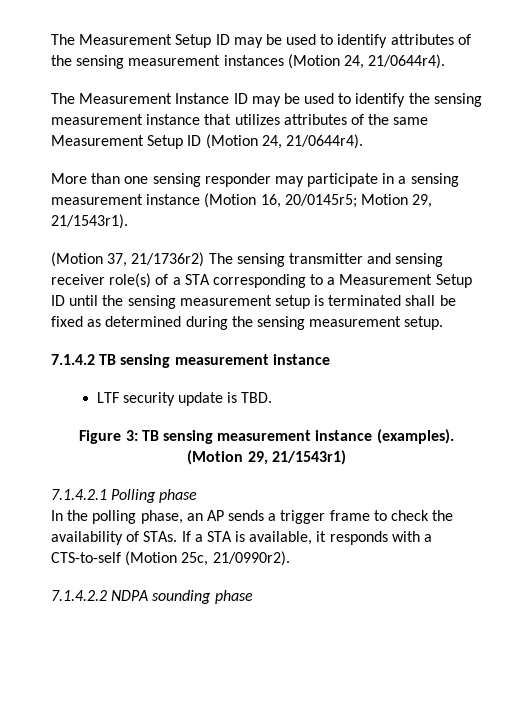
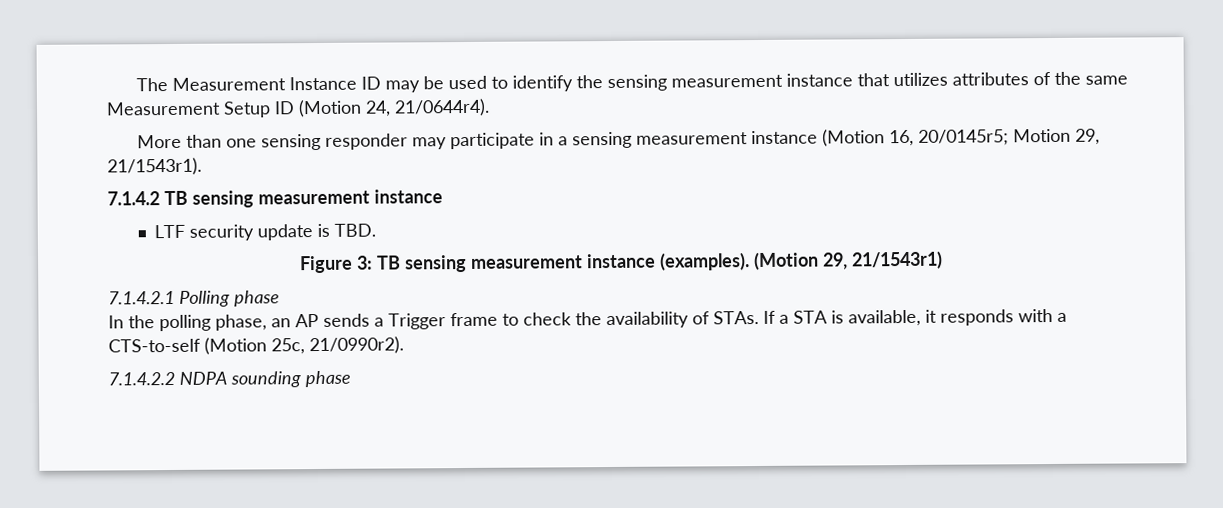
- The Measurement Setup ID may be used to identify attributes of the sensing measurement instances (Motion 24, 21/0644r4).
- (Motion 37, 21/1736r2) The sensing transmitter and sensing receiver role(s) of a STA corresponding to a Measurement Setup ID until the sensing measurement setup is terminated shall be fixed as determined during the sensing measurement setup.
- In the polling phase, an AP sends a trigger frame to check the availability of STAs.
+ In the polling phase, an AP sends a Trigger frame to check the availability of STAs.

